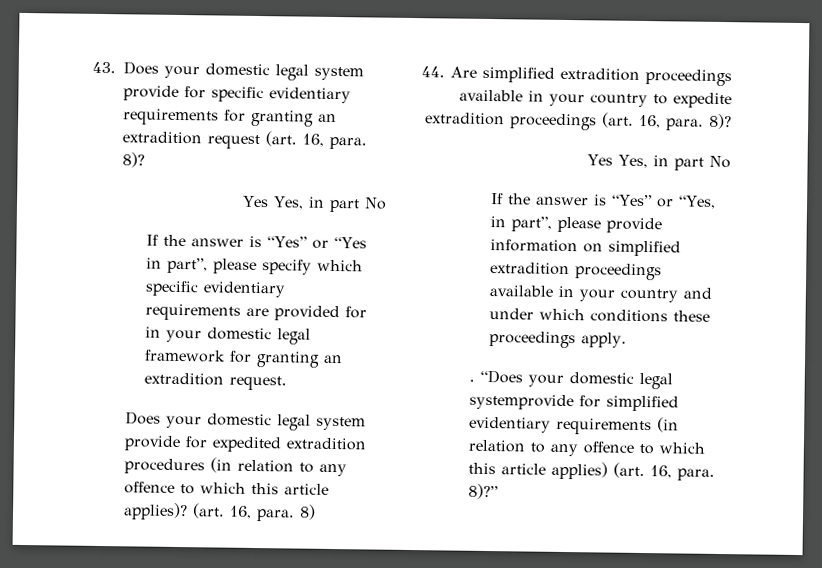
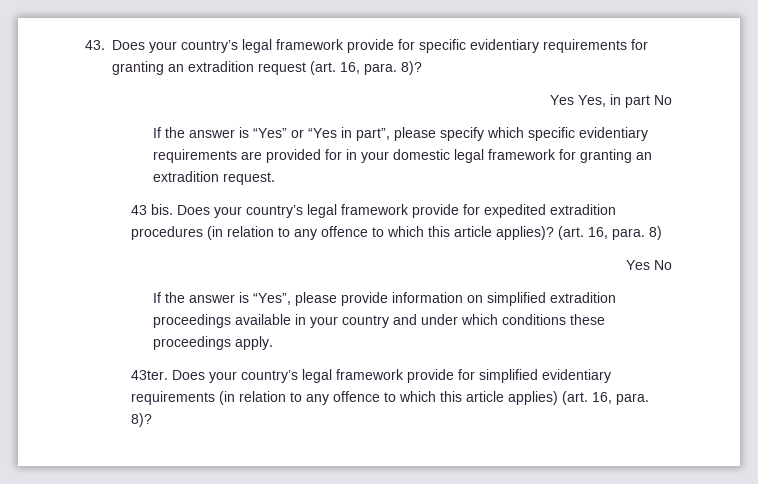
- 43. Does your domestic legal system provide for specific evidentiary requirements for granting an extradition request (art. 16, para. 8)?
+ 43. Does your country’s legal framework provide for specific evidentiary requirements for granting an extradition request (art. 16, para. 8)?
- Does your domestic legal system provide for expedited extradition procedures (in relation to any offence to which this article applies)?
+ 43 bis. Does your country’s legal framework provide for expedited extradition procedures (in relation to any offence to which this article applies)?
- 44. Are simplified extradition proceedings available in your country to expedite extradition proceedings (art. 16, para. 8)?
- Yes Yes, in part No
- If the answer is “Yes” or “Yes, in part”, please provide information on simplified extradition proceedings available in your country and under which conditions these proceedings apply.
+ Yes No
+ If the answer is “Yes”, please provide information on simplified extradition proceedings available in your country and under which conditions these proceedings apply.
- . “Does your domestic legal systemprovide for simplified evidentiary requirements (in relation to any offence to which this article applies) (art. 16, para. 8)?”
+ 43ter. Does your country’s legal framework provide for simplified evidentiary requirements (in relation to any offence to which this article applies) (art. 16, para. 8)?

